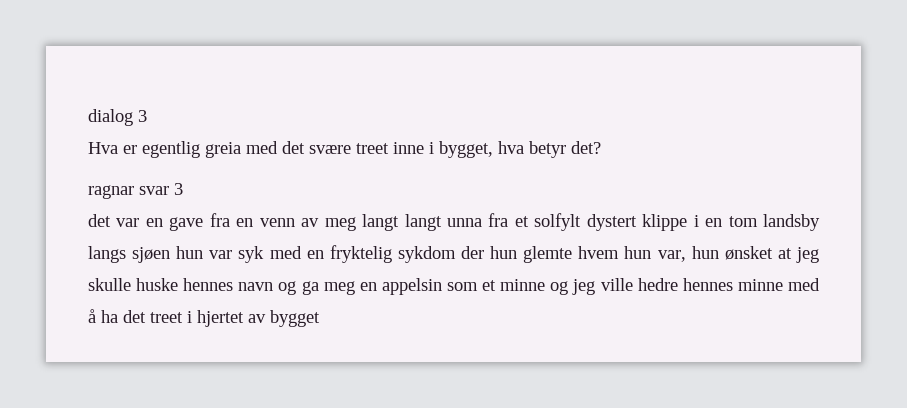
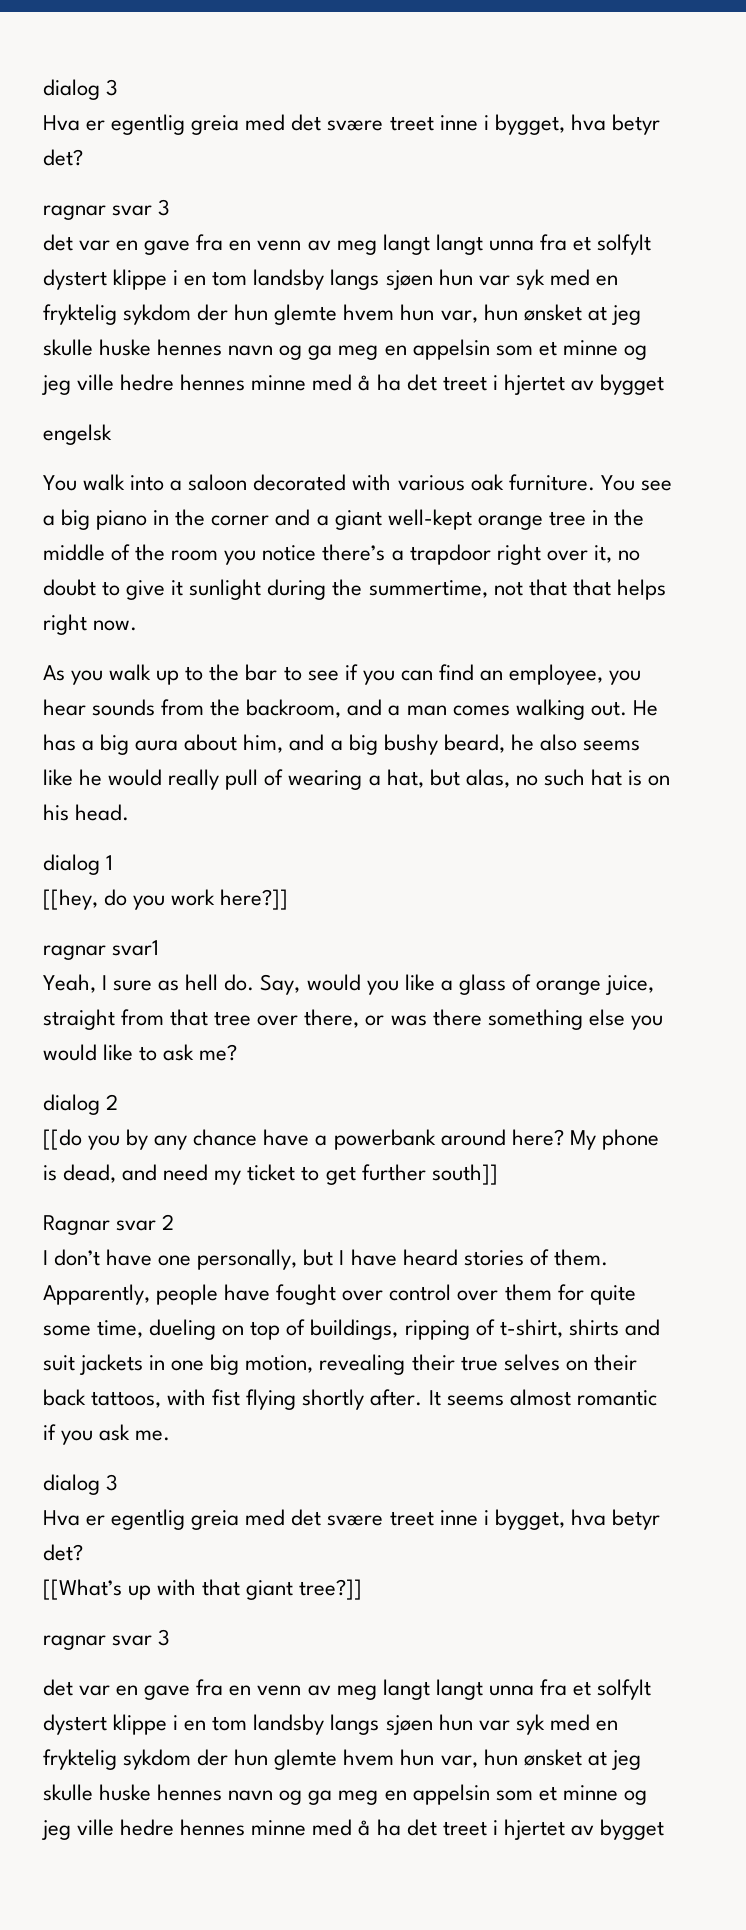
+ engelsk
+ You walk into a saloon decorated with various oak furniture. You see a big piano in the corner and a giant well-kept orange tree in the middle of the room you notice there’s a trapdoor right over it, no doubt to give it sunlight during the summertime, not that that helps right now.
+ As you walk up to the bar to see if you can find an employee, you hear sounds from the backroom, and a man comes walking out. He has a big aura about him, and a big bushy beard, he also seems like he would really pull of wearing a hat, but alas, no such hat is on his head.
+ dialog 1
+ [[hey, do you work here?]]
+ ragnar svar1
+ Yeah, I sure as hell do. Say, would you like a glass of orange juice, straight from that tree over there, or was there something else you would like to ask me?
+ dialog 2
+ [[do you by any chance have a powerbank around here? My phone is dead, and need my ticket to get further south]]
+ Ragnar svar 2
+ I don’t have one personally, but I have heard stories of them. Apparently, people have fought over control over them for quite some time, dueling on top of buildings, ripping of t-shirt, shirts and suit jackets in one big motion, revealing their true selves on their back tattoos, with fist flying shortly after. It seems almost romantic if you ask me.
+ dialog 3
+ Hva er egentlig greia med det svære treet inne i bygget, hva betyr det?
+ [[What’s up with that giant tree?]]
+ ragnar svar 3
+ det var en gave fra en venn av meg langt langt unna fra et solfylt dystert klippe i en tom landsby langs sjøen hun var syk med en fryktelig sykdom der hun glemte hvem hun var, hun ønsket at jeg skulle huske hennes navn og ga meg en appelsin som et minne og jeg ville hedre hennes minne med å ha det treet i hjertet av bygget

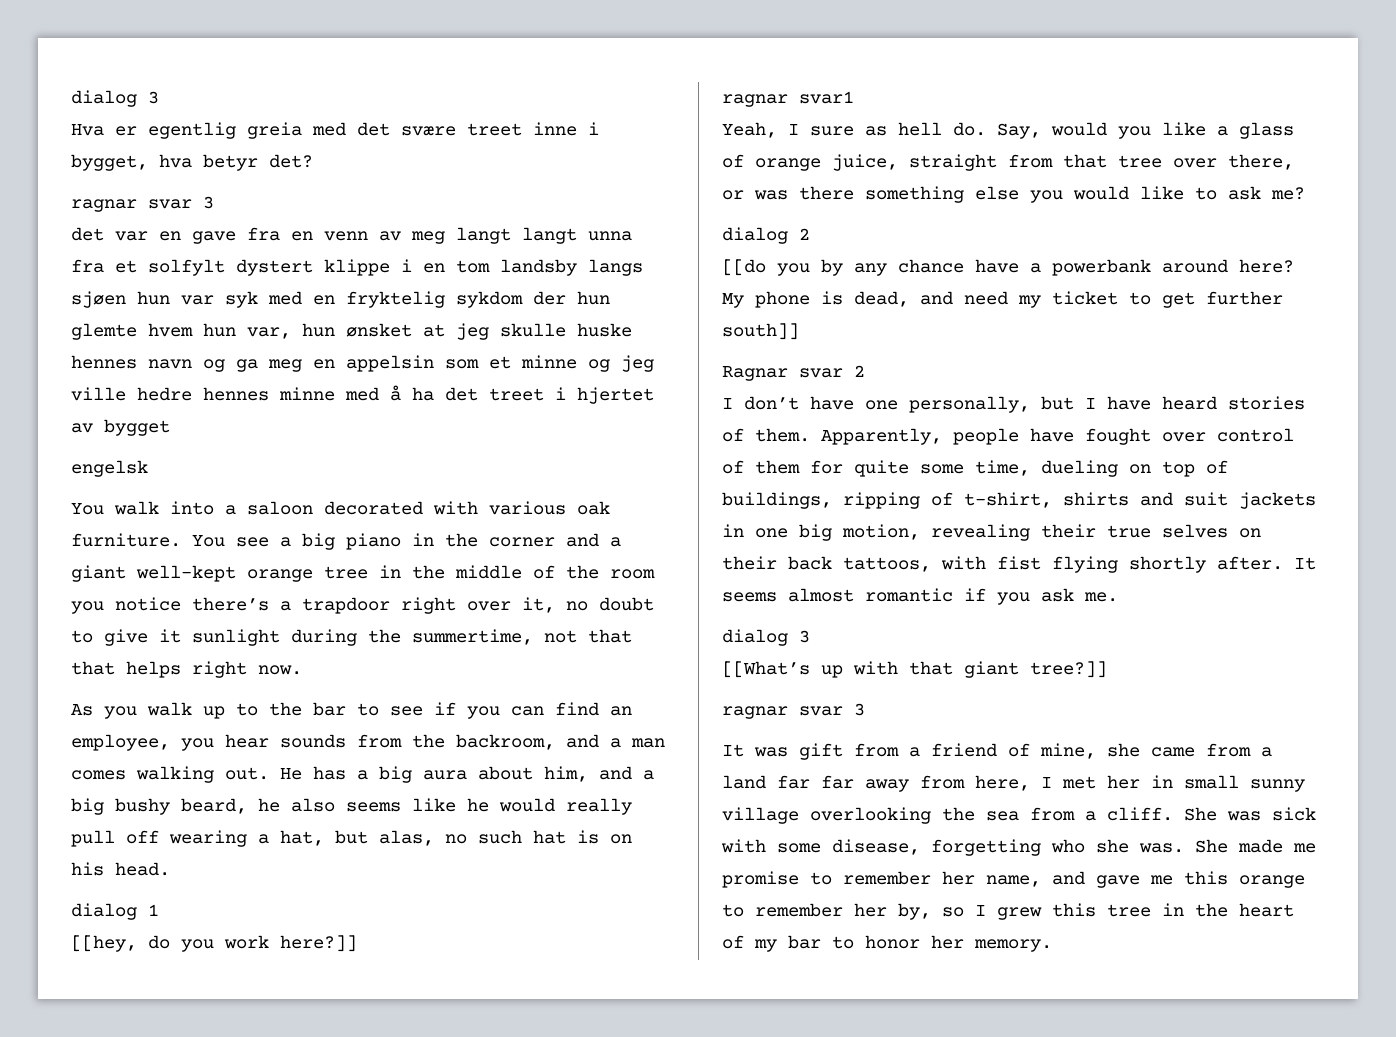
- He has a big aura about him, and a big bushy beard, he also seems like he would really pull of wearing a hat, but alas, no such hat is on his head.
+ He has a big aura about him, and a big bushy beard, he also seems like he would really pull off wearing a hat, but alas, no such hat is on his head.
- Apparently, people have fought over control over them for quite some time, dueling on top of buildings, ripping of t-shirt, shirts and suit jackets in one big motion, revealing their true selves on their back tattoos, with fist flying shortly after.
+ Apparently, people have fought over control of them for quite some time, dueling on top of buildings, ripping of t-shirt, shirts and suit jackets in one big motion, revealing their true selves on their back tattoos, with fist flying shortly after.
  It seems almost romantic if you ask me.
  dialog 3
- Hva er egentlig greia med det svære treet inne i bygget, hva betyr det?
  [[What’s up with that giant tree?]]
  ragnar svar 3
- det var en gave fra en venn av meg langt langt unna fra et solfylt dystert klippe i en tom landsby langs sjøen hun var syk med en fryktelig sykdom der hun glemte hvem hun var, hun ønsket at jeg skulle huske hennes navn og ga meg en appelsin som et minne og jeg ville hedre hennes minne med å ha det treet i hjertet av bygget
+ It was gift from a friend of mine, she came from a land far far away from here, I met her in small sunny village overlooking the sea from a cliff. She was sick with some disease, forgetting who she was. She made me promise to remember her name, and gave me this orange to remember her by, so I grew this tree in the heart of my bar to honor her memory.

